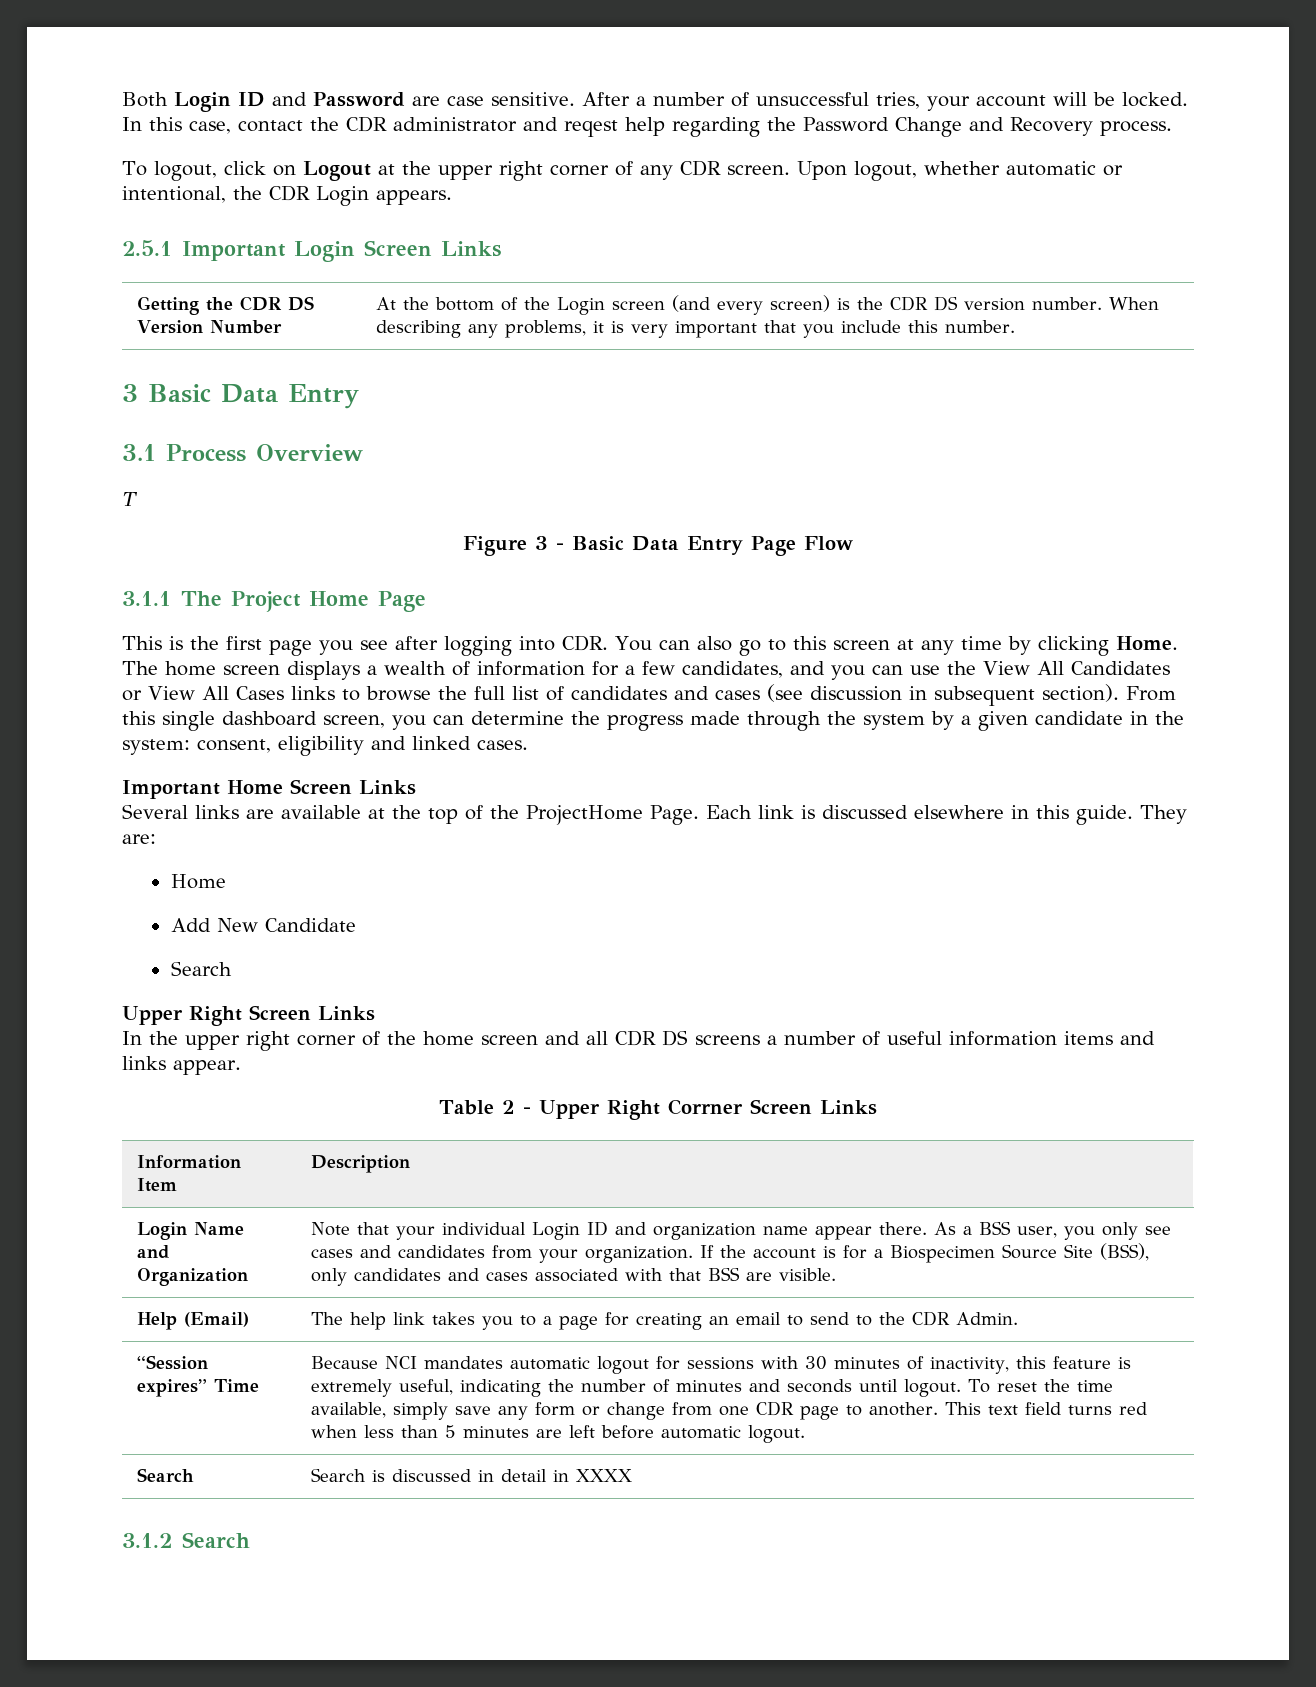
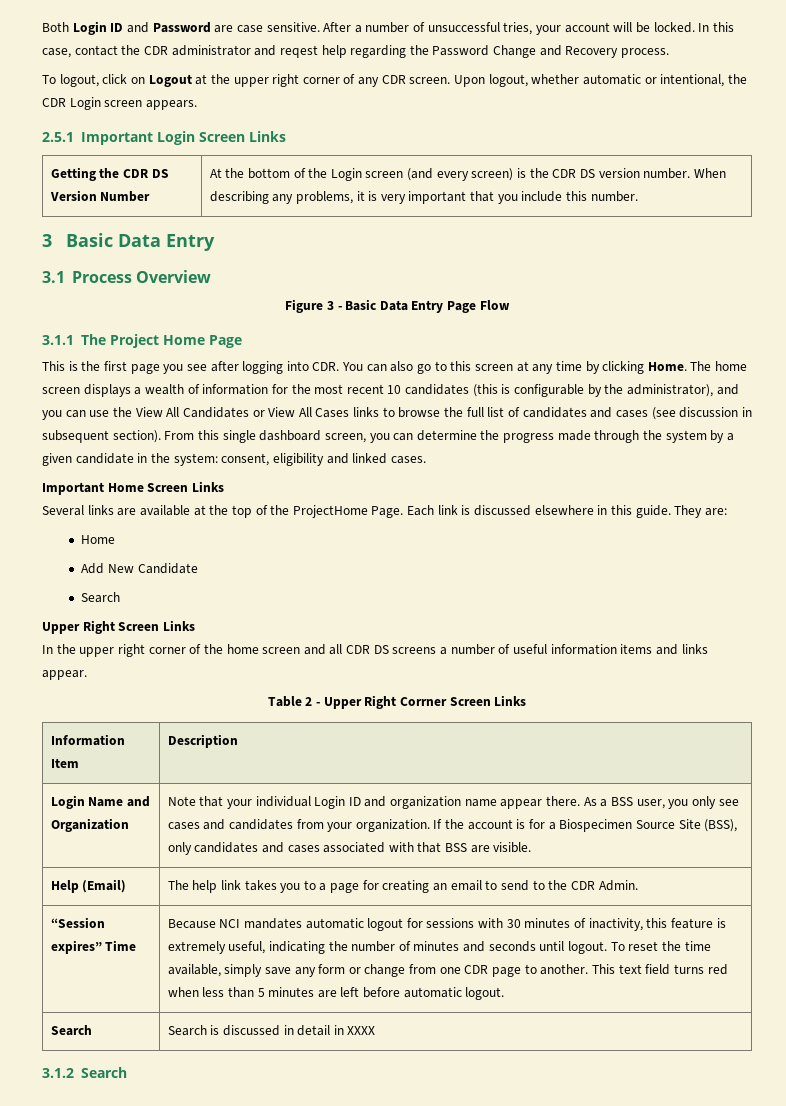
- Upon logout, whether automatic or intentional, the CDR Login appears.
+ Upon logout, whether automatic or intentional, the CDR Login screen appears.
- T
- The home screen displays a wealth of information for a few candidates, and you can use the View All Candidates or View All Cases links to browse the full list of candidates and cases (see discussion in subsequent section).
+ The home screen displays a wealth of information for the most recent 10 candidates (this is configurable by the administrator), and you can use the View All Candidates or View All Cases links to browse the full list of candidates and cases (see discussion in subsequent section).

